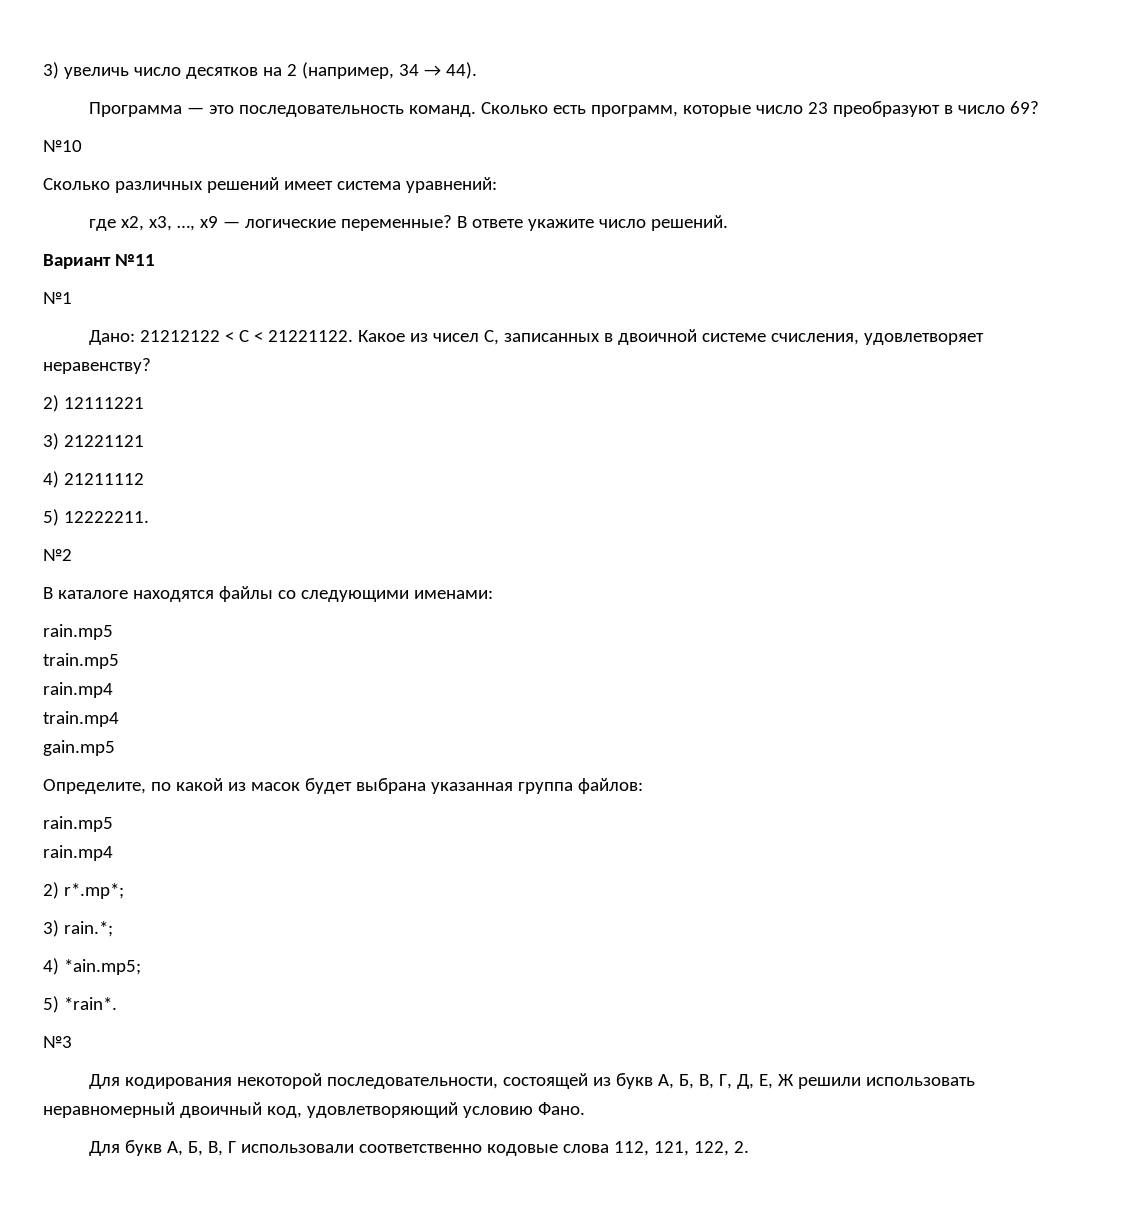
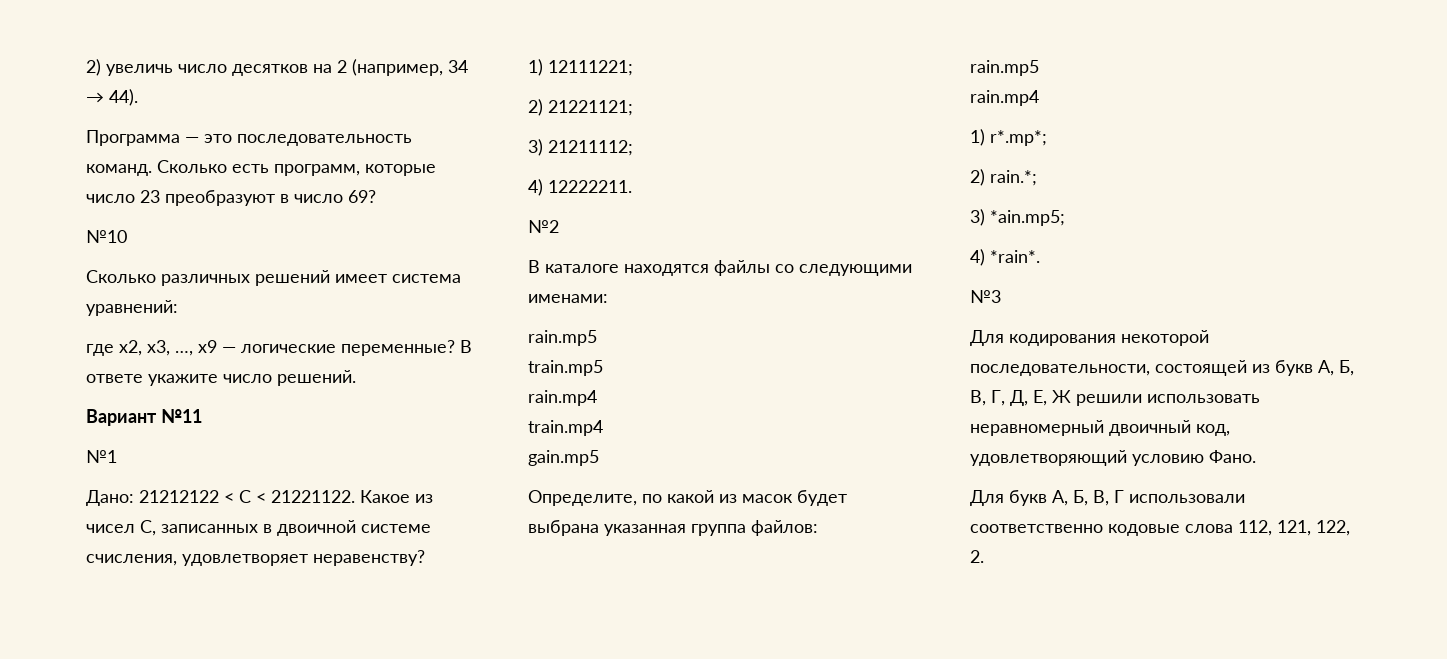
- 3) увеличь число десятков на 2 (например, 34 → 44).
+ 2) увеличь число десятков на 2 (например, 34 → 44).
- 2) 12111221
- 3) 21221121
- 4) 21211112
- 5) 12222211.
+ 1) 12111221;
+ 2) 21221121;
+ 3) 21211112;
+ 4) 12222211.
- 2) r*.mp*;
+ 1) r*.mp*;
- 3) rain.*;
+ 2) rain.*;
- 4) *ain.mp5;
+ 3) *ain.mp5;
- 5) *rain*.
+ 4) *rain*.

